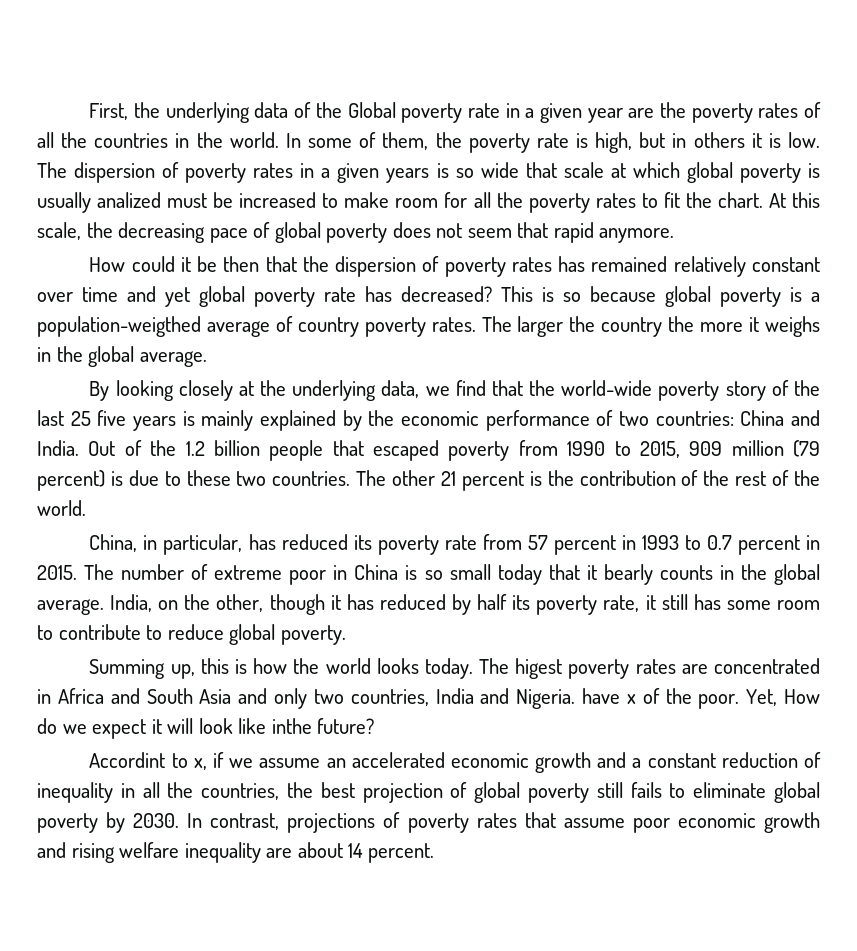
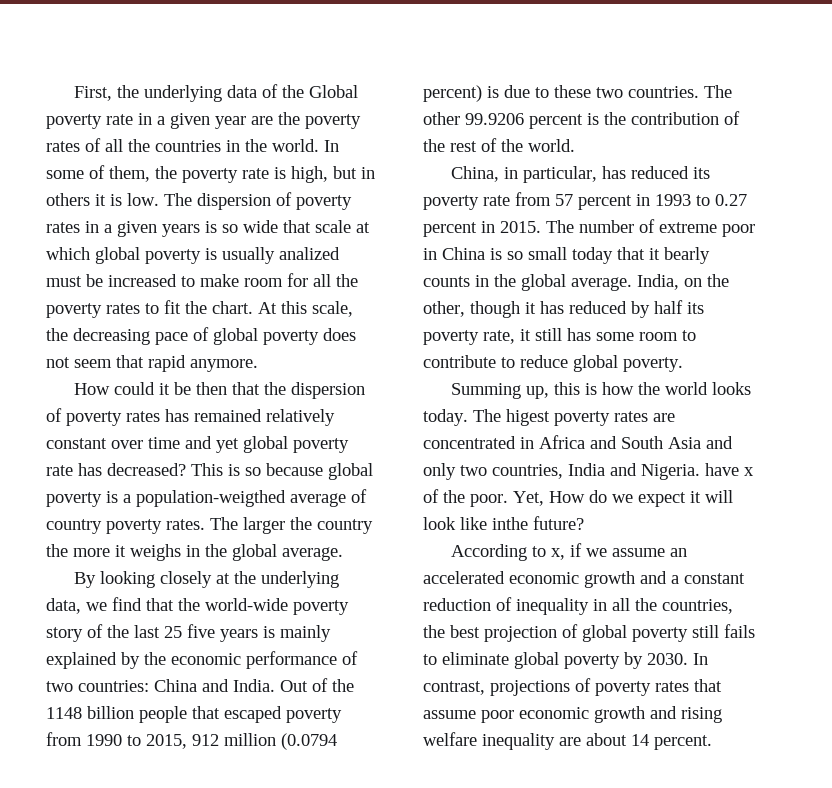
- Out of the 1.2 billion people that escaped poverty from 1990 to 2015, 909 million (79 percent) is due to these two countries.
+ Out of the 1148 billion people that escaped poverty from 1990 to 2015, 912 million (0.0794 percent) is due to these two countries.
- The other 21 percent is the contribution of the rest of the world.
+ The other 99.9206 percent is the contribution of the rest of the world.
- China, in particular, has reduced its poverty rate from 57 percent in 1993 to 0.7 percent in 2015.
+ China, in particular, has reduced its poverty rate from 57 percent in 1993 to 0.27 percent in 2015.
- Accordint to x, if we assume an accelerated economic growth and a constant reduction of inequality in all the countries, the best projection of global poverty still fails to eliminate global poverty by 2030.
+ According to x, if we assume an accelerated economic growth and a constant reduction of inequality in all the countries, the best projection of global poverty still fails to eliminate global poverty by 2030.

